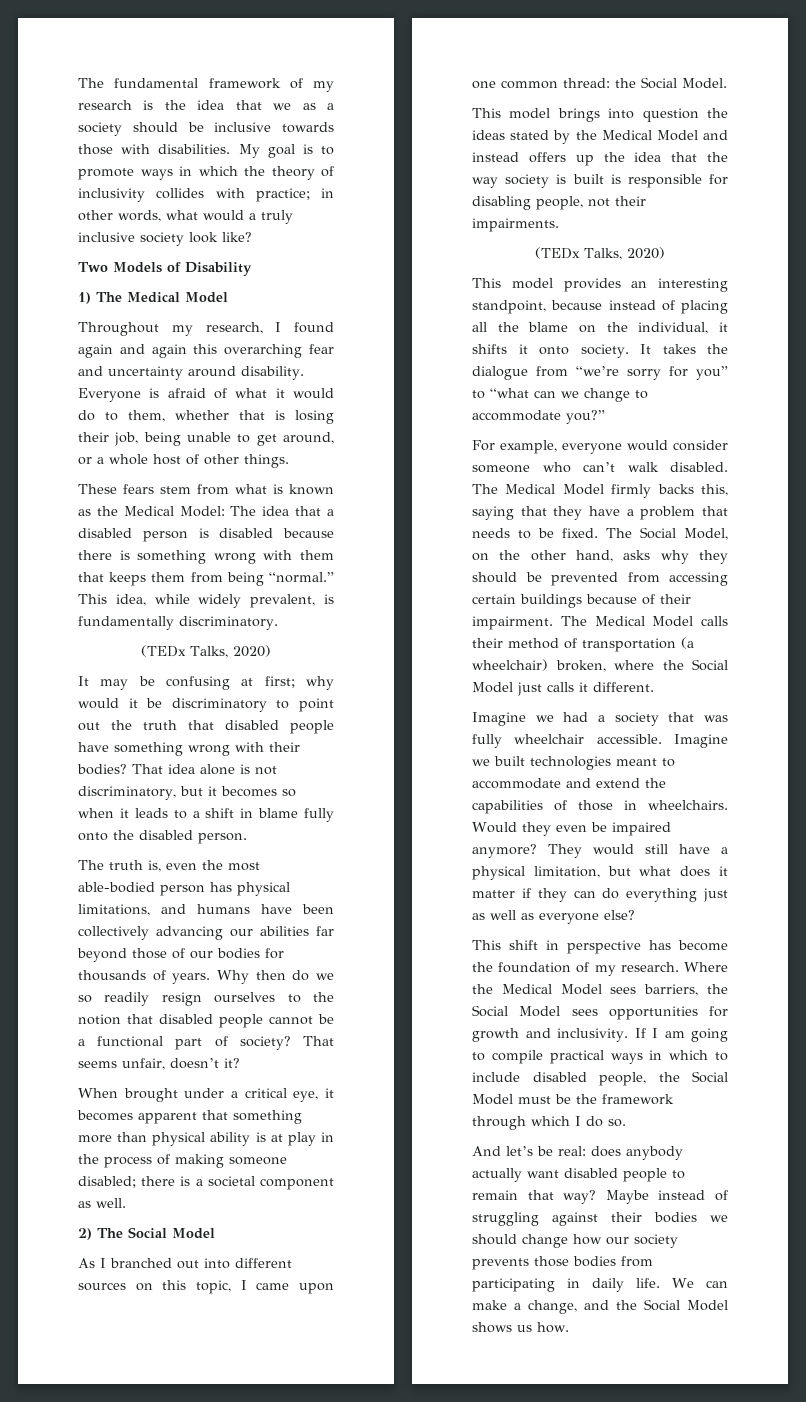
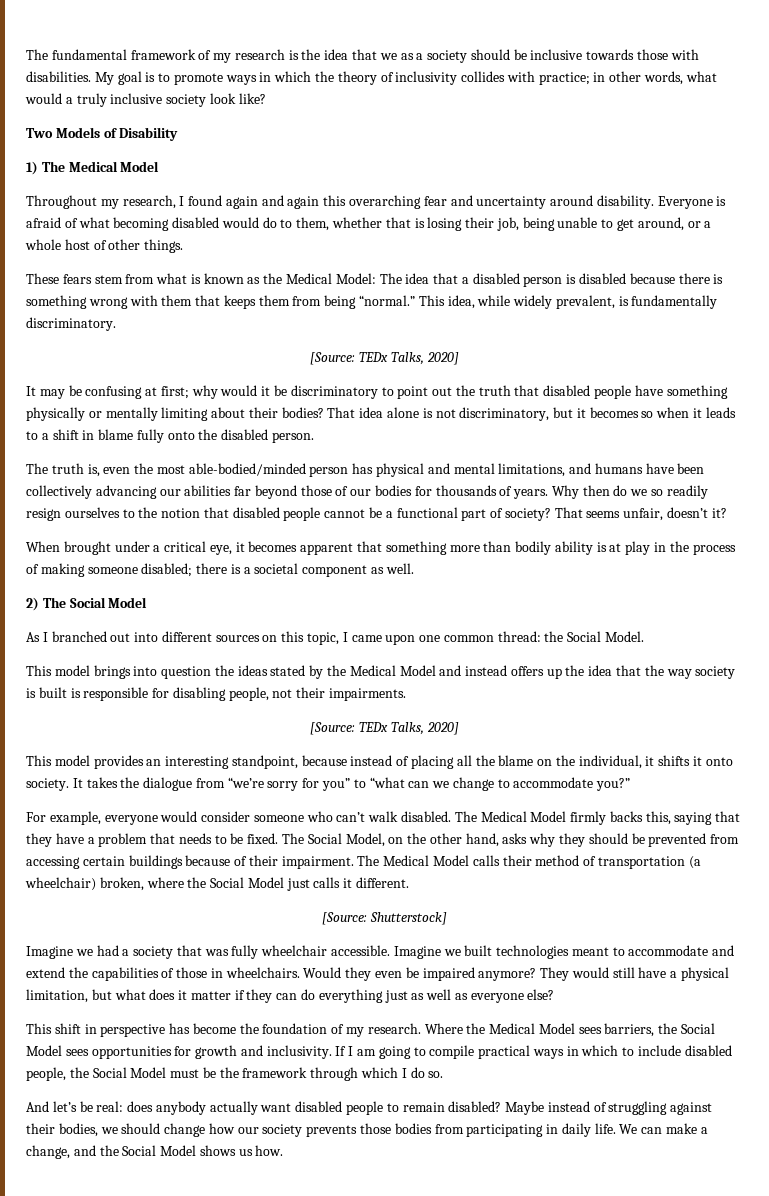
- Everyone is afraid of what it would do to them, whether that is losing their job, being unable to get around, or a whole host of other things.
+ Everyone is afraid of what becoming disabled would do to them, whether that is losing their job, being unable to get around, or a whole host of other things.
  This idea, while widely prevalent, is fundamentally discriminatory.
- (TEDx Talks, 2020)
+ [Source: TEDx Talks, 2020]
- It may be confusing at first; why would it be discriminatory to point out the truth that disabled people have something wrong with their bodies?
+ It may be confusing at first; why would it be discriminatory to point out the truth that disabled people have something physically or mentally limiting about their bodies?
- The truth is, even the most able-bodied person has physical limitations, and humans have been collectively advancing our abilities far beyond those of our bodies for thousands of years.
+ The truth is, even the most able-bodied/minded person has physical and mental limitations, and humans have been collectively advancing our abilities far beyond those of our bodies for thousands of years.
- When brought under a critical eye, it becomes apparent that something more than physical ability is at play in the process of making someone disabled; there is a societal component as well.
+ When brought under a critical eye, it becomes apparent that something more than bodily ability is at play in the process of making someone disabled; there is a societal component as well.
  This model brings into question the ideas stated by the Medical Model and instead offers up the idea that the way society is built is responsible for disabling people, not their impairments.
- (TEDx Talks, 2020)
+ [Source: TEDx Talks, 2020]
+ [Source: Shutterstock]
- And let’s be real: does anybody actually want disabled people to remain that way?
+ And let’s be real: does anybody actually want disabled people to remain disabled?
- Maybe instead of struggling against their bodies we should change how our society prevents those bodies from participating in daily life.
+ Maybe instead of struggling against their bodies, we should change how our society prevents those bodies from participating in daily life.

